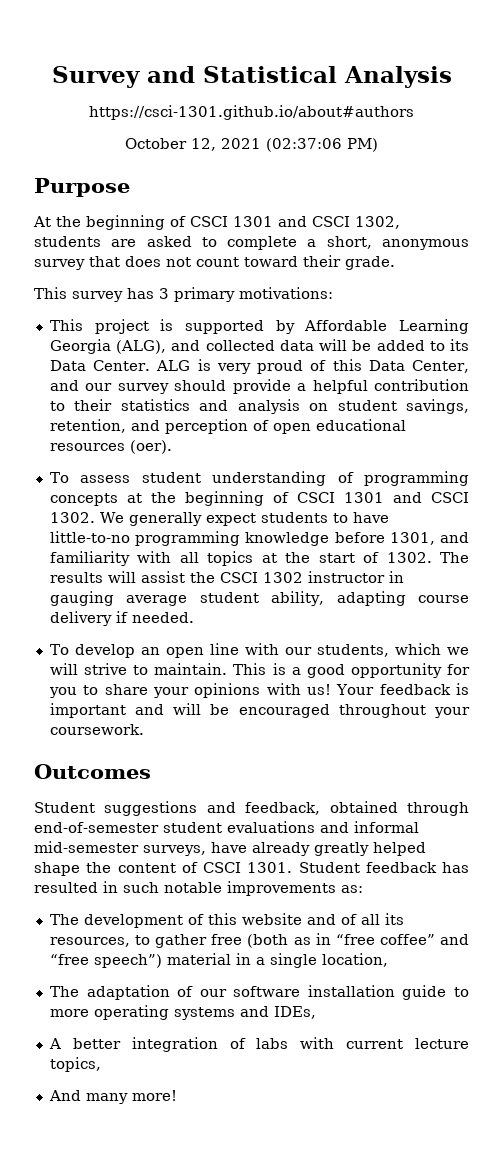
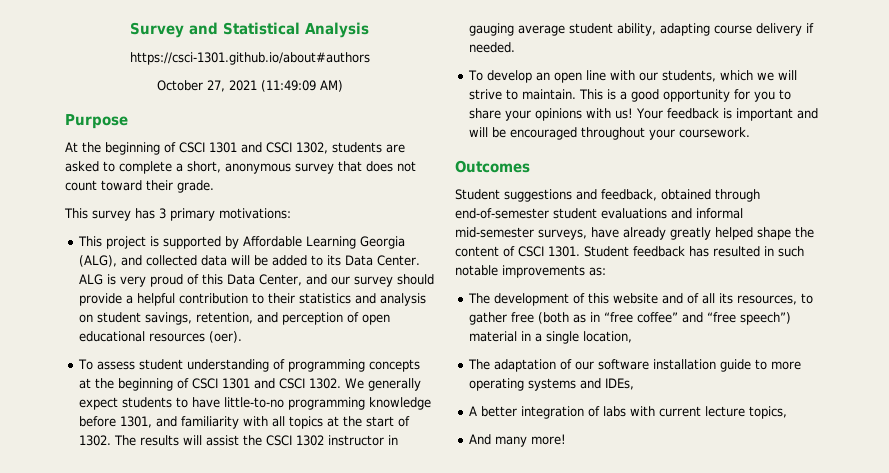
- October 12, 2021 (02:37:06 PM)
+ October 27, 2021 (11:49:09 AM)

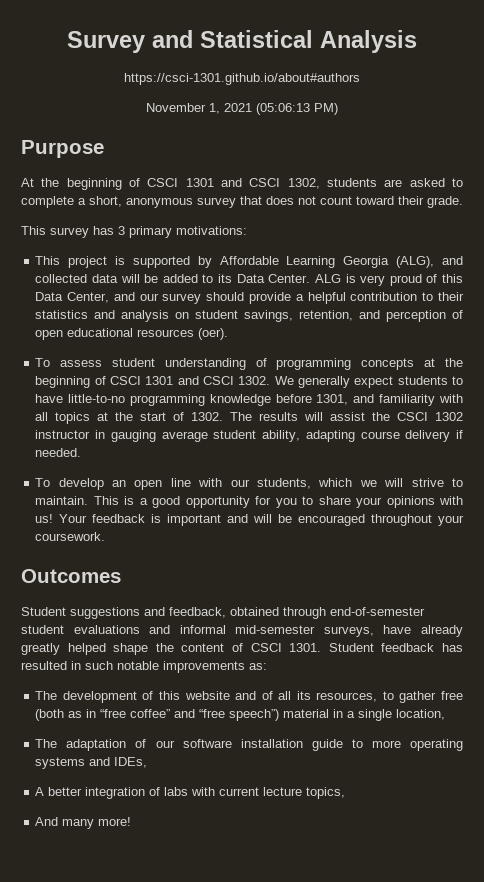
- October 27, 2021 (11:49:09 AM)
+ November 1, 2021 (05:06:13 PM)

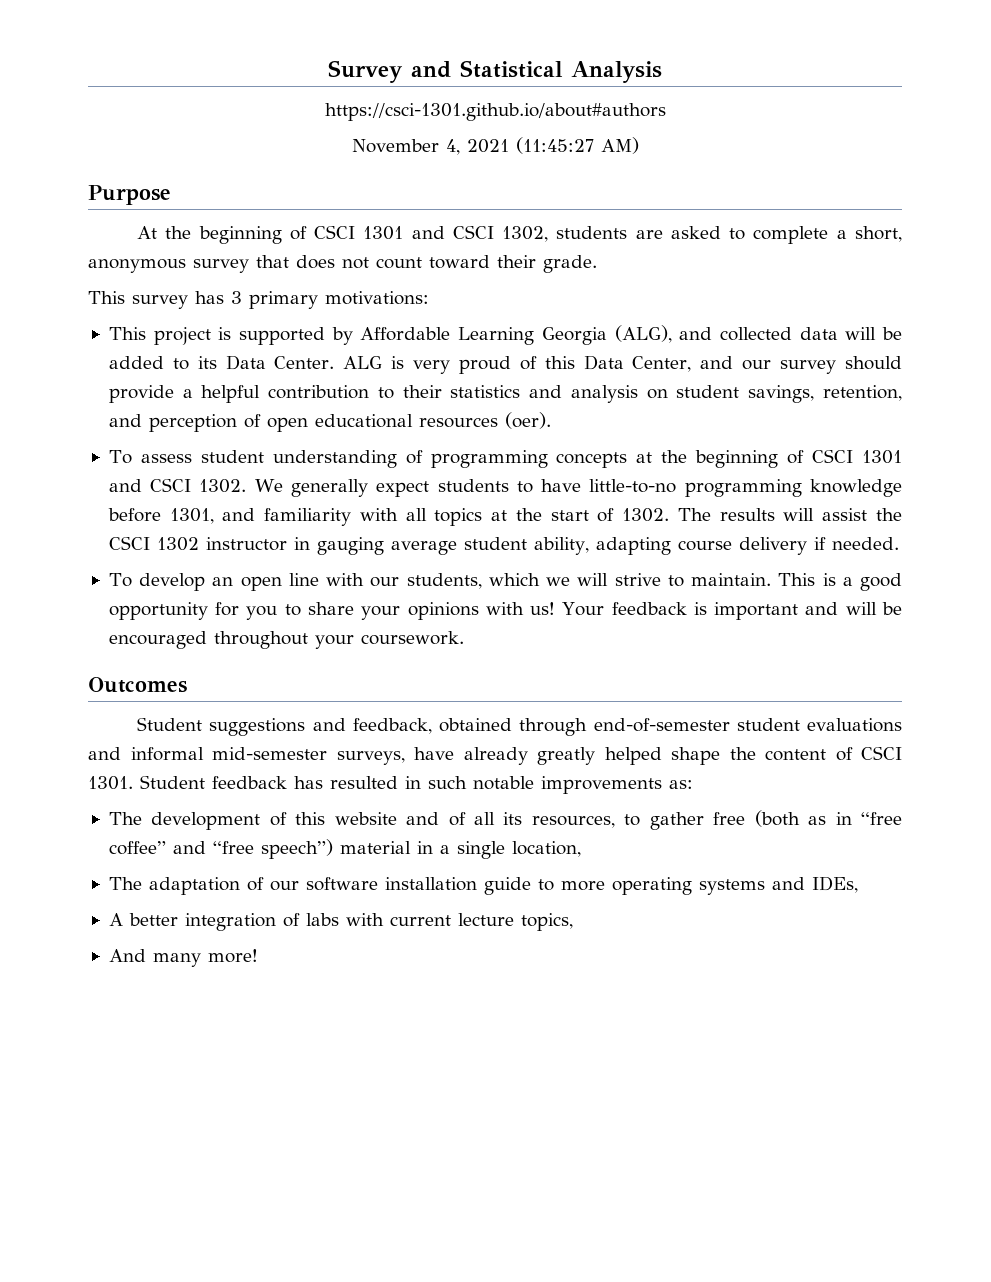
- November 1, 2021 (05:06:13 PM)
+ November 4, 2021 (11:45:27 AM)

